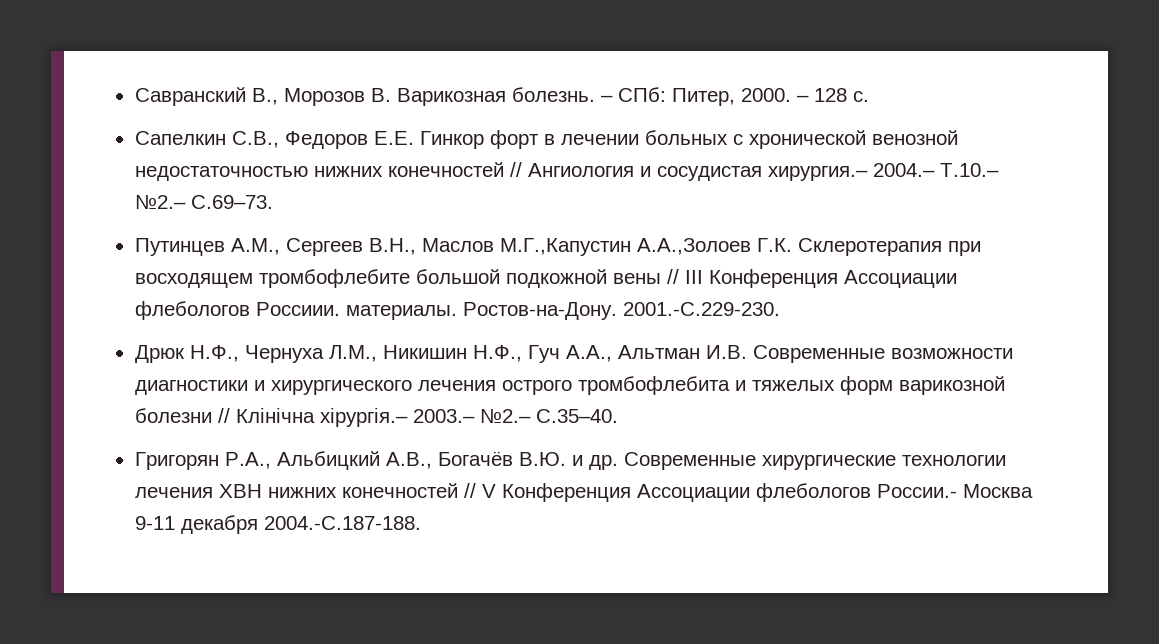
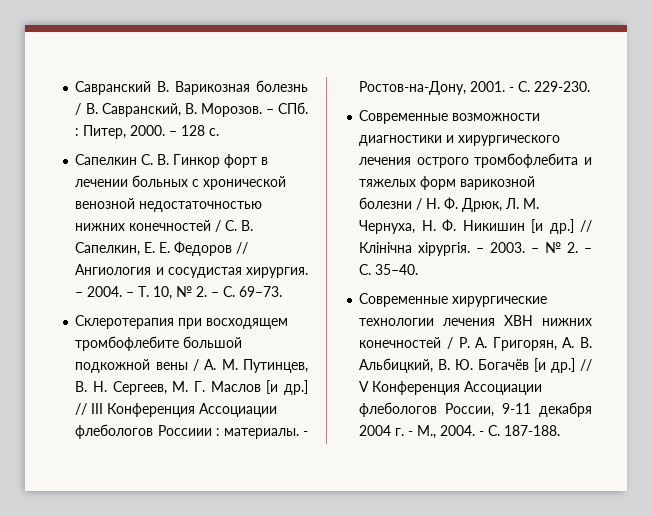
- Савранский В., Морозов В. Варикозная болезнь. – СПб: Питер, 2000.
+ Савранский В. Варикозная болезнь / В. Савранский, В. Морозов. – СПб. : Питер, 2000.
- Сапелкин С.В., Федоров Е.Е. Гинкор форт в лечении больных c хронической венозной недостаточностью нижних конечностей // Ангиология и сосудистая хирургия.– 2004.– Т.10.– №2.– С.69–73.
- Путинцев A.M., Сергеев В.Н., Маслов М.Г.,Капустин А.А.,Золоев Г.К. Склеротерапия при восходящем тромбофлебите большой подкожной вены // III Конференция Ассоциации флебологов Россиии. материалы. Ростов-на-Дону. 2001.-С.229-230.
- Дрюк Н.Ф., Чернуха Л.М., Никишин Н.Ф., Гуч А.А., Альтман И.В. Современные возможности диагностики и хирургического лечения острого тромбофлебита и тяжелых форм варикозной болезни // Клінічна хірургія.– 2003.– №2.– С.35–40.
- Григорян Р.А., Альбицкий А.В., Богачёв В.Ю. и др. Современные хирургические технологии лечения ХВН нижних конечностей // V Конференция Ассоциации флебологов России.- Москва 9-11 декабря 2004.-С.187-188.
+ Сапелкин С. В. Гинкор форт в лечении больных c хронической венозной недостаточностью нижних конечностей / С. В. Сапелкин, Е. Е. Федоров // Ангиология и сосудистая хирургия. – 2004. – Т. 10, № 2. – С. 69–73.
+ Склеротерапия при восходящем тромбофлебите большой подкожной вены / A. M. Путинцев, В. Н. Сергеев, М. Г. Маслов [и др.] // III Конференция Ассоциации флебологов Россиии : материалы. - Ростов-на-Дону, 2001. - С. 229-230.
+ Современные возможности диагностики и хирургического лечения острого тромбофлебита и тяжелых форм варикозной болезни / Н. Ф. Дрюк, Л. М. Чернуха, Н. Ф. Никишин [и др.] // Клінічна хірургія. – 2003. – № 2. – С. 35–40.
+ Современные хирургические технологии лечения ХВН нижних конечностей / Р. А. Григорян, А. В. Альбицкий, В. Ю. Богачёв [и др.] // V Конференция Ассоциации флебологов России, 9-11 декабря 2004 г. - М., 2004. - С. 187-188.

